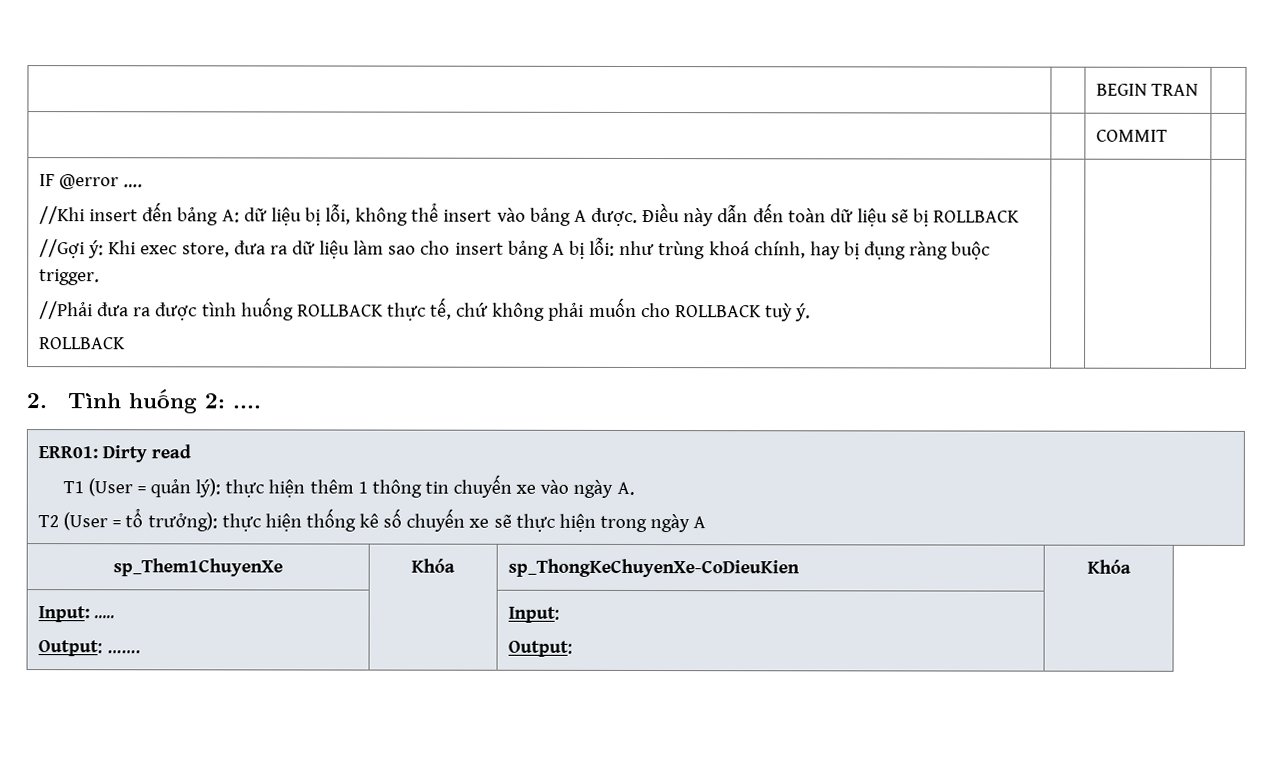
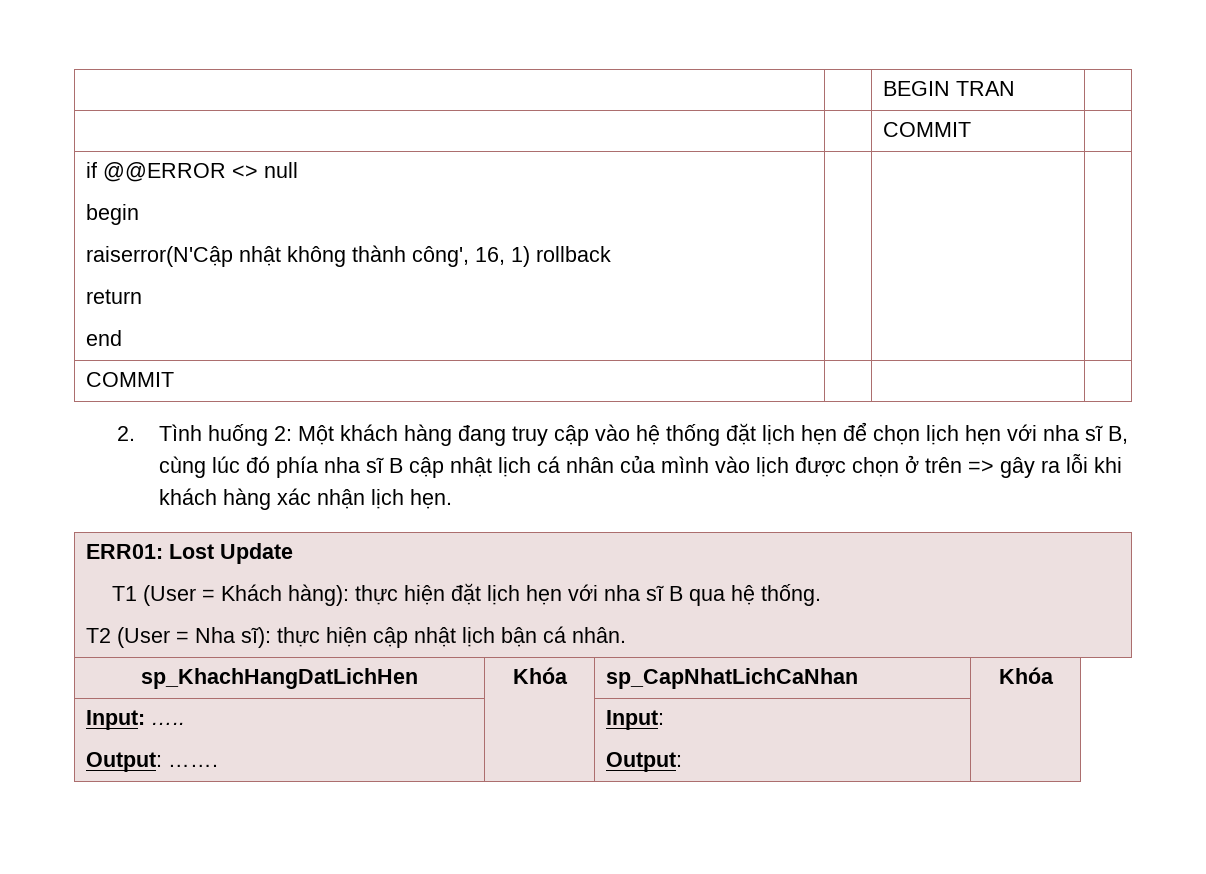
- IF @error ….
- //Khi insert đến bảng A: dữ liệu bị lỗi, không thể insert vào bảng A được. Điều này dẫn đến toàn dữ liệu sẽ bị ROLLBACK
- //Gợi ý: Khi exec store, đưa ra dữ liệu làm sao cho insert bảng A bị lỗi: như trùng khoá chính, hay bị đụng ràng buộc trigger.
- //Phải đưa ra được tình huống ROLLBACK thực tế, chứ không phải muốn cho ROLLBACK tuỳ ý.
- ROLLBACK | | |
- 2. Tình huống 2: ….
+ if @@ERROR <> null
+ begin
+ raiserror(N'Cập nhật không thành công', 16, 1) rollback
+ return
+ end | | |
+ COMMIT | | |
+ 2. Tình huống 2: Một khách hàng đang truy cập vào hệ thống đặt lịch hẹn để chọn lịch hẹn với nha sĩ B, cùng lúc đó phía nha sĩ B cập nhật lịch cá nhân của mình vào lịch được chọn ở trên => gây ra lỗi khi khách hàng xác nhận lịch hẹn.
- ERR01: Dirty read
- T1 (User = quản lý): thực hiện thêm 1 thông tin chuyến xe vào ngày A.
- T2 (User = tổ trưởng): thực hiện thống kê số chuyến xe sẽ thực hiện trong ngày A
- sp_Them1ChuyenXe | Khóa | sp_ThongKeChuyenXe-CoDieuKien | Khóa
+ ERR01: Lost Update
+ T1 (User = Khách hàng): thực hiện đặt lịch hẹn với nha sĩ B qua hệ thống.
+ T2 (User = Nha sĩ): thực hiện cập nhật lịch bận cá nhân.
+ sp_KhachHangDatLichHen | Khóa | sp_CapNhatLichCaNhan | Khóa

